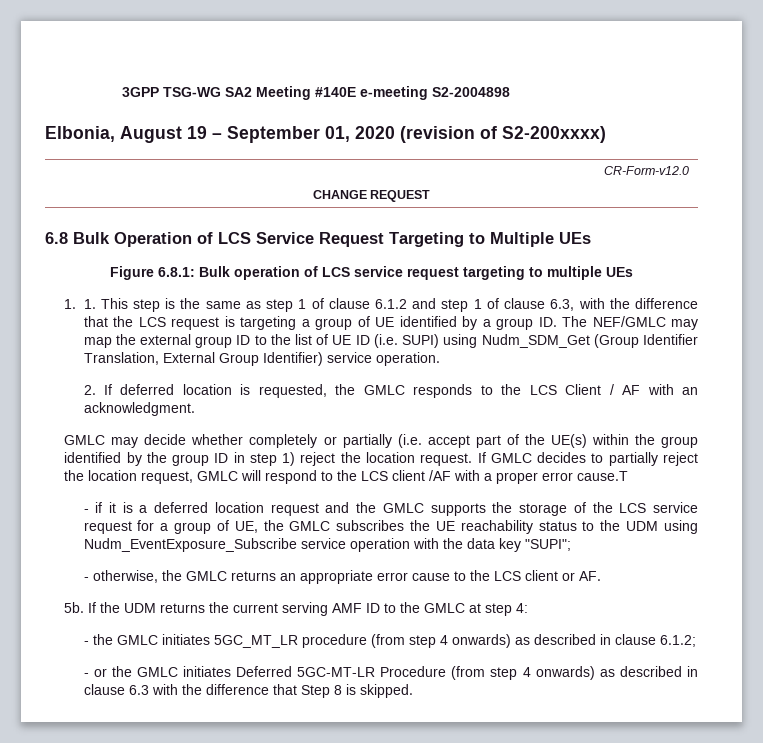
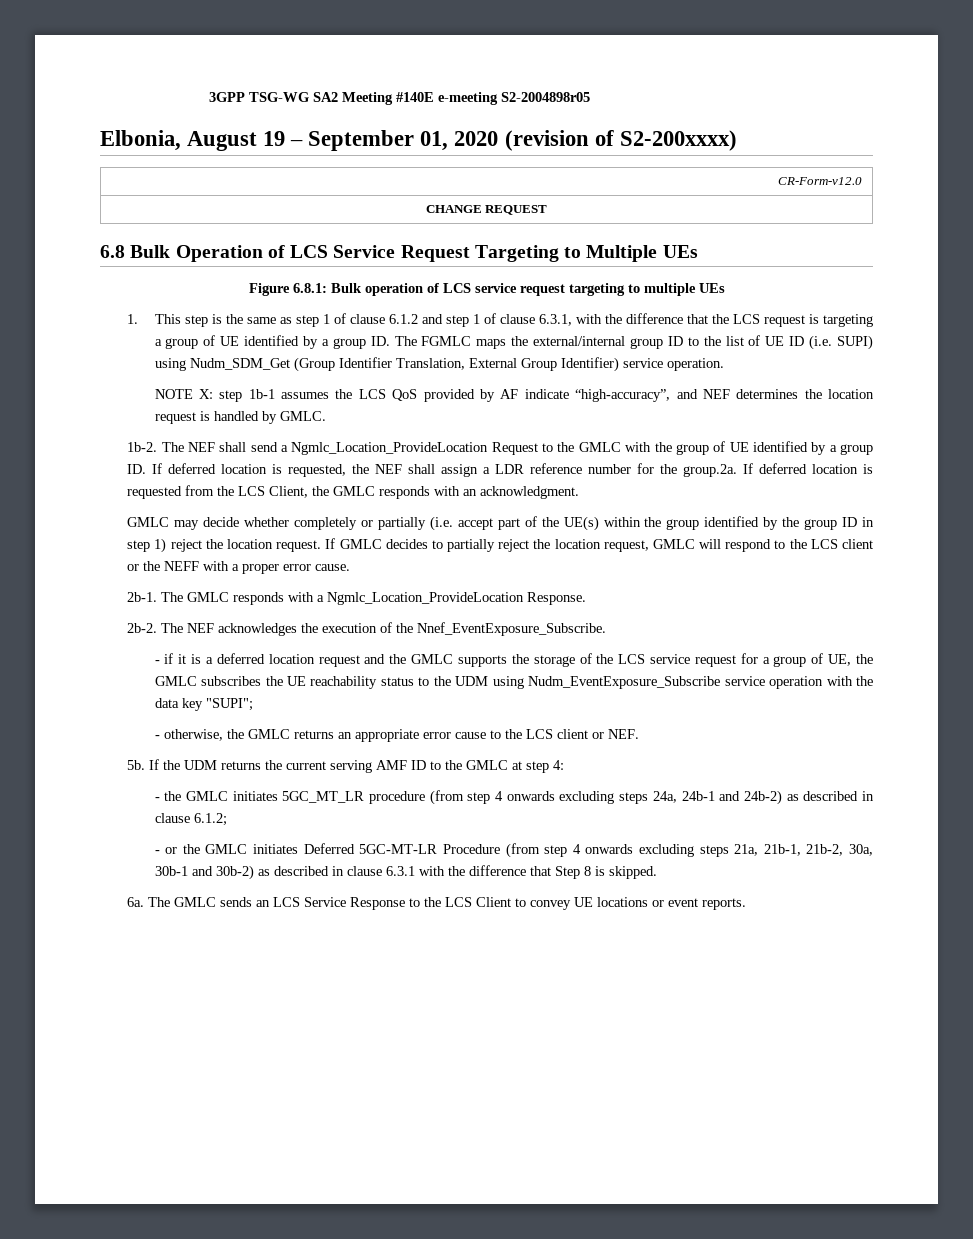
- 3GPP TSG-WG SA2 Meeting #140E e-meeting S2-2004898
+ 3GPP TSG-WG SA2 Meeting #140E e-meeting S2-2004898r05
- 1. 1. This step is the same as step 1 of clause 6.1.2 and step 1 of clause 6.3, with the difference that the LCS request is targeting a group of UE identified by a group ID. The NEF/GMLC may map the external group ID to the list of UE ID (i.e. SUPI) using Nudm_SDM_Get (Group Identifier Translation, External Group Identifier) service operation.
+ 1. This step is the same as step 1 of clause 6.1.2 and step 1 of clause 6.3.1, with the difference that the LCS request is targeting a group of UE identified by a group ID. The FGMLC maps the external/internal group ID to the list of UE ID (i.e. SUPI) using Nudm_SDM_Get (Group Identifier Translation, External Group Identifier) service operation.
- 2. If deferred location is requested, the GMLC responds to the LCS Client / AF with an acknowledgment.
+ NOTE X: step 1b-1 assumes the LCS QoS provided by AF indicate “high-accuracy”, and NEF determines the location request is handled by GMLC.
+ 1b-2. The NEF shall send a Ngmlc_Location_ProvideLocation Request to the GMLC with the group of UE identified by a group ID. If deferred location is requested, the NEF shall assign a LDR reference number for the group.2a. If deferred location is requested from the LCS Client, the GMLC responds with an acknowledgment.
- If GMLC decides to partially reject the location request, GMLC will respond to the LCS client /AF with a proper error cause.T
+ If GMLC decides to partially reject the location request, GMLC will respond to the LCS client or the NEFF with a proper error cause.
+ 2b-1. The GMLC responds with a Ngmlc_Location_ProvideLocation Response.
+ 2b-2. The NEF acknowledges the execution of the Nnef_EventExposure_Subscribe.
- - otherwise, the GMLC returns an appropriate error cause to the LCS client or AF.
+ - otherwise, the GMLC returns an appropriate error cause to the LCS client or NEF.
- - the GMLC initiates 5GC_MT_LR procedure (from step 4 onwards) as described in clause 6.1.2;
+ - the GMLC initiates 5GC_MT_LR procedure (from step 4 onwards excluding steps 24a, 24b-1 and 24b-2) as described in clause 6.1.2;
- - or the GMLC initiates Deferred 5GC-MT-LR Procedure (from step 4 onwards) as described in clause 6.3 with the difference that Step 8 is skipped.
+ - or the GMLC initiates Deferred 5GC-MT-LR Procedure (from step 4 onwards excluding steps 21a, 21b-1, 21b-2, 30a, 30b-1 and 30b-2) as described in clause 6.3.1 with the difference that Step 8 is skipped.
+ 6a. The GMLC sends an LCS Service Response to the LCS Client to convey UE locations or event reports.

